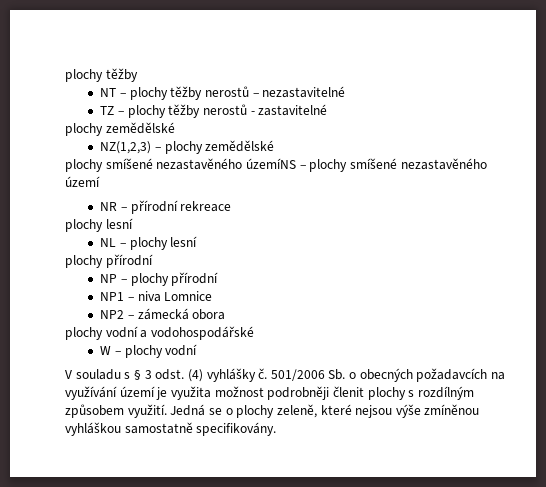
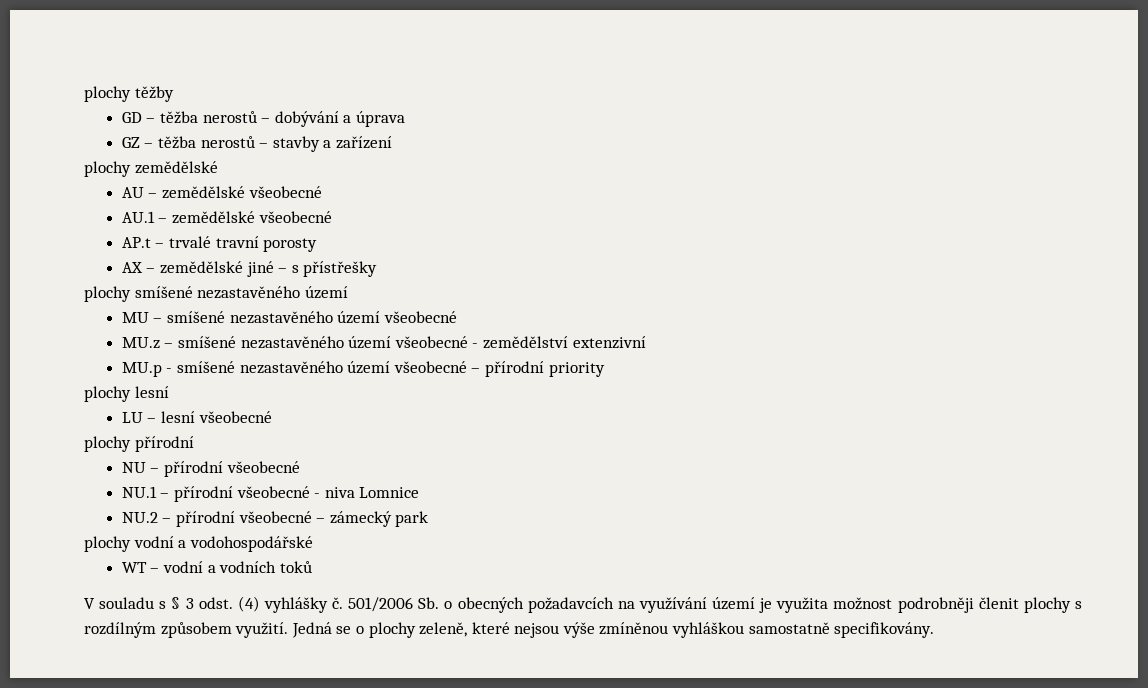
- NT – plochy těžby nerostů – nezastavitelné
- TZ – plochy těžby nerostů - zastavitelné
+ GD – těžba nerostů – dobývání a úprava
+ GZ – těžba nerostů – stavby a zařízení
  plochy zemědělské
- NZ(1,2,3) – plochy zemědělské
- plochy smíšené nezastavěného územíNS – plochy smíšené nezastavěného území
- NR – přírodní rekreace
+ AU – zemědělské všeobecné
+ AU.1 – zemědělské všeobecné
+ AP.t – trvalé travní porosty
+ AX – zemědělské jiné – s přístřešky
+ plochy smíšené nezastavěného území
+ MU – smíšené nezastavěného území všeobecné
+ MU.z – smíšené nezastavěného území všeobecné - zemědělství extenzivní
+ MU.p - smíšené nezastavěného území všeobecné – přírodní priority
  plochy lesní
- NL – plochy lesní
+ LU – lesní všeobecné
  plochy přírodní
- NP – plochy přírodní
- NP1 – niva Lomnice
- NP2 – zámecká obora
+ NU – přírodní všeobecné
+ NU.1 – přírodní všeobecné - niva Lomnice
+ NU.2 – přírodní všeobecné – zámecký park
  plochy vodní a vodohospodářské
- W – plochy vodní
+ WT – vodní a vodních toků

